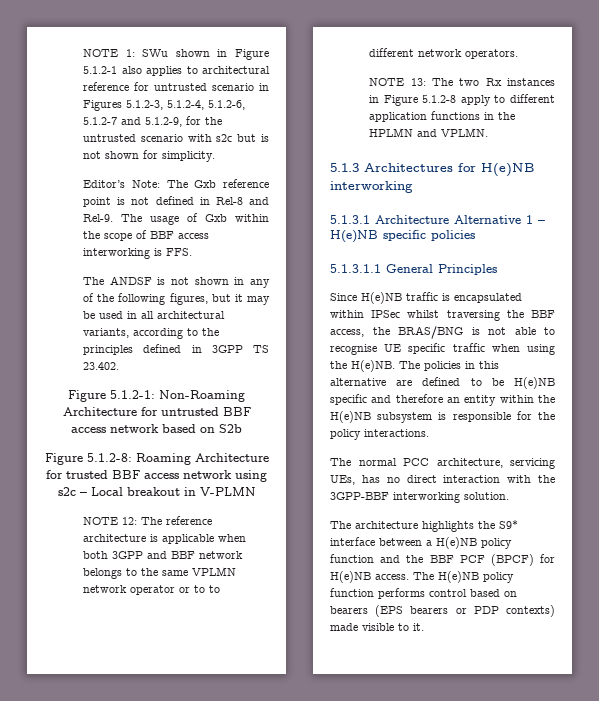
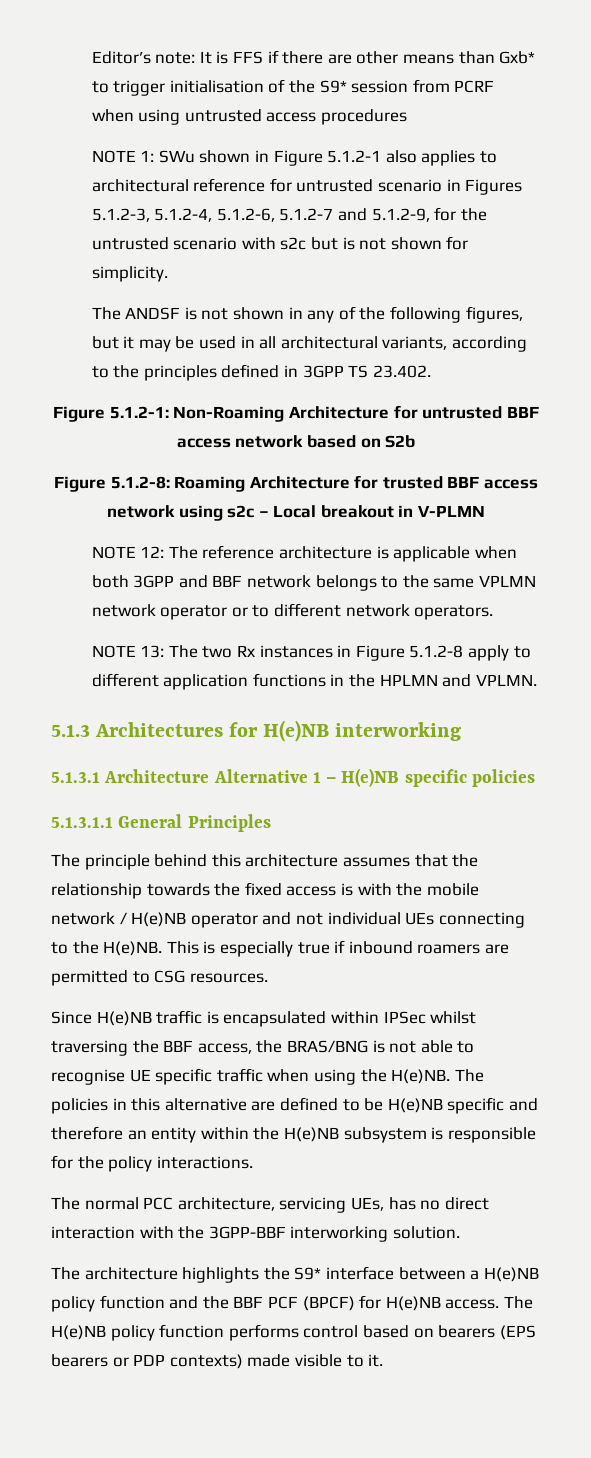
+ Editor’s note: It is FFS if there are other means than Gxb* to trigger initialisation of the S9* session from PCRF when using untrusted access procedures
- Editor’s Note: The Gxb reference point is not defined in Rel-8 and Rel-9. The usage of Gxb within the scope of BBF access interworking is FFS.
- NOTE 12: The reference architecture is applicable when both 3GPP and BBF network belongs to the same VPLMN network operator or to to different network operators.
+ NOTE 12: The reference architecture is applicable when both 3GPP and BBF network belongs to the same VPLMN network operator or to different network operators.
+ The principle behind this architecture assumes that the relationship towards the fixed access is with the mobile network / H(e)NB operator and not individual UEs connecting to the H(e)NB. This is especially true if inbound roamers are permitted to CSG resources.

